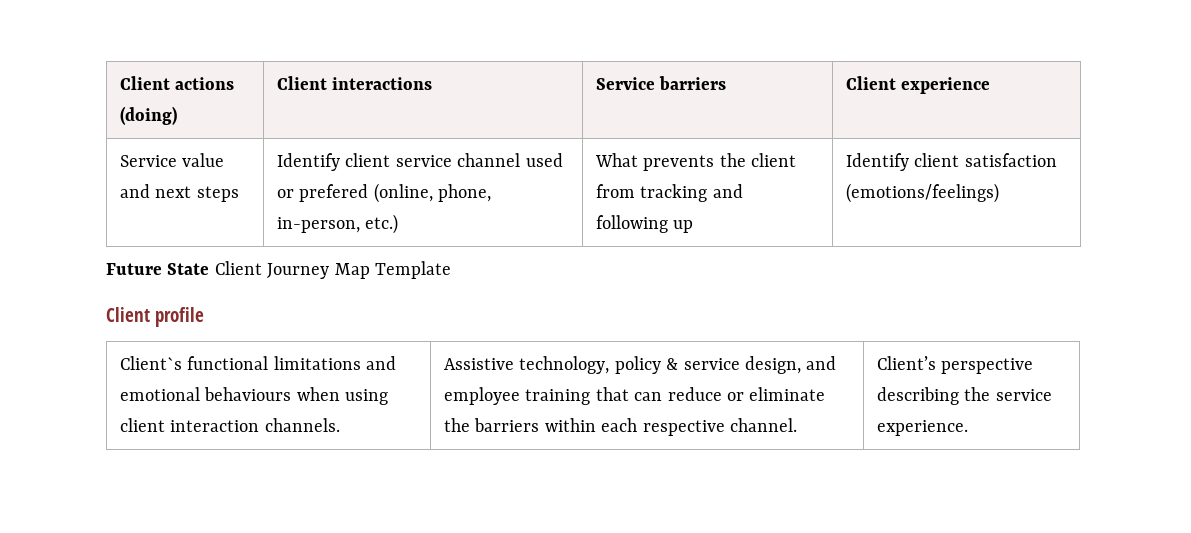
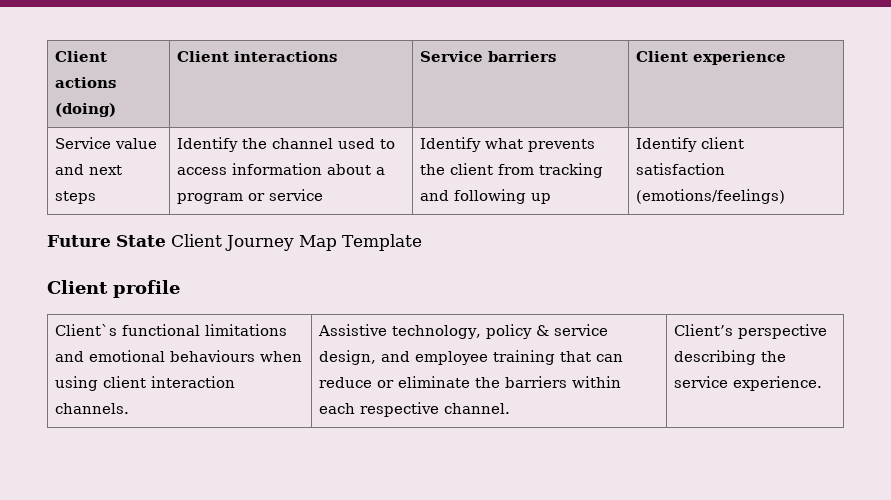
- Service value and next steps | Identify client service channel used or prefered (online, phone, in-person, etc.) | What prevents the client from tracking and following up | Identify client satisfaction (emotions/feelings)
+ Service value and next steps | Identify the channel used to access information about a program or service | Identify what prevents the client from tracking and following up | Identify client satisfaction (emotions/feelings)

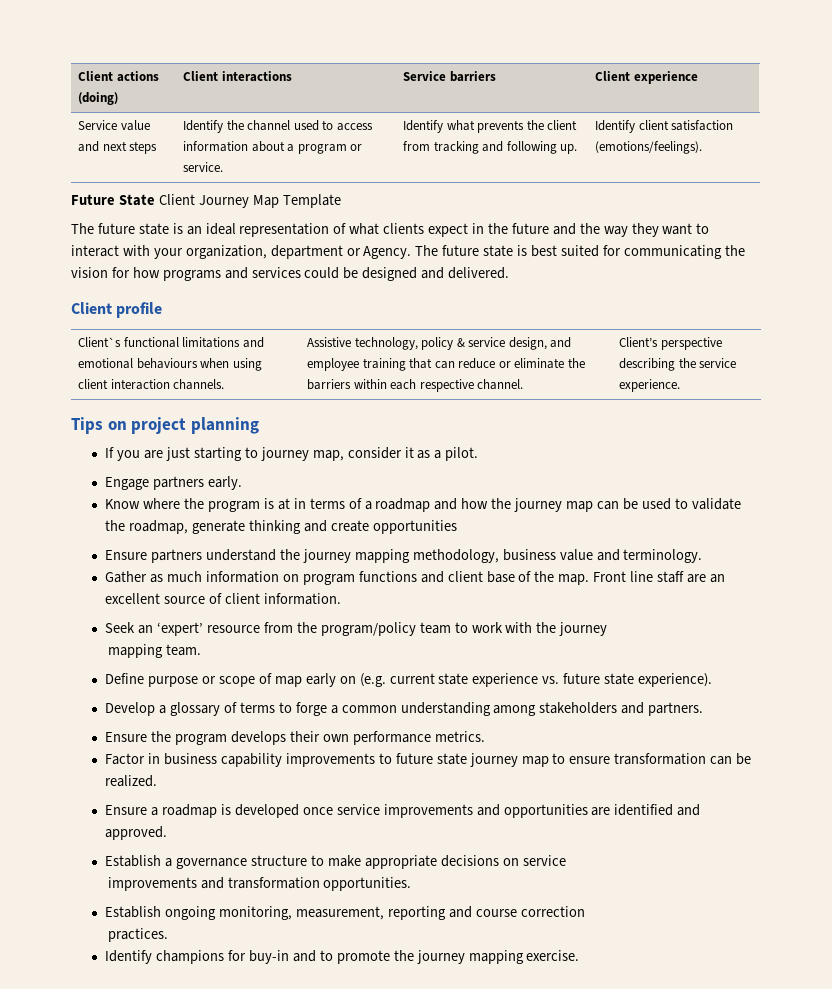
- Service value and next steps | Identify the channel used to access information about a program or service | Identify what prevents the client from tracking and following up | Identify client satisfaction (emotions/feelings)
+ Service value and next steps | Identify the channel used to access information about a program or service. | Identify what prevents the client from tracking and following up. | Identify client satisfaction (emotions/feelings).
+ The future state is an ideal representation of what clients expect in the future and the way they want to interact with your organization, department or Agency. The future state is best suited for communicating the vision for how programs and services could be designed and delivered.
+ Tips on project planning
+ If you are just starting to journey map, consider it as a pilot.
+ Engage partners early.
+ Know where the program is at in terms of a roadmap and how the journey map can be used to validate the roadmap, generate thinking and create opportunities
+ Ensure partners understand the journey mapping methodology, business value and terminology.
+ Gather as much information on program functions and client base of the map. Front line staff are an excellent source of client information.
+ Seek an ‘expert’ resource from the program/policy team to work with the journey
+ mapping team.
+ Define purpose or scope of map early on (e.g. current state experience vs. future state experience).
+ Develop a glossary of terms to forge a common understanding among stakeholders and partners.
+ Ensure the program develops their own performance metrics.
+ Factor in business capability improvements to future state journey map to ensure transformation can be realized.
+ Ensure a roadmap is developed once service improvements and opportunities are identified and approved.
+ Establish a governance structure to make appropriate decisions on service
+ improvements and transformation opportunities.
+ Establish ongoing monitoring, measurement, reporting and course correction
+ practices.
+ Identify champions for buy-in and to promote the journey mapping exercise.

